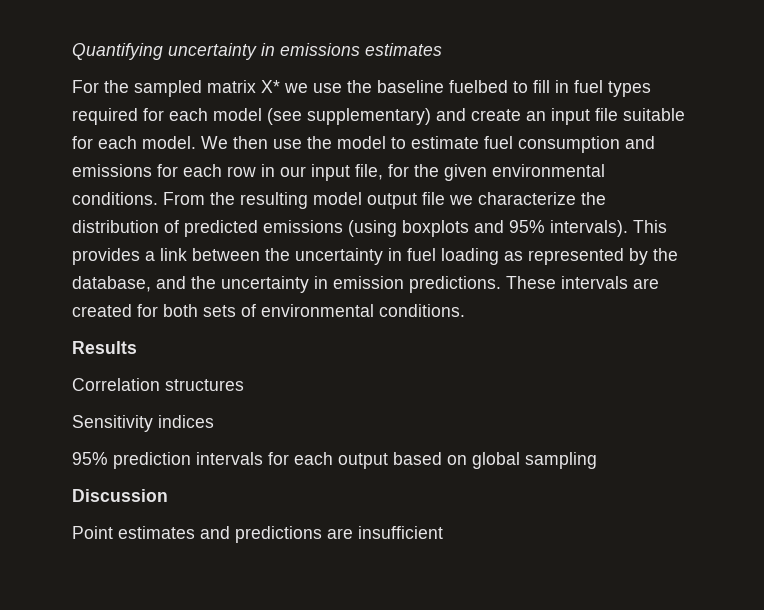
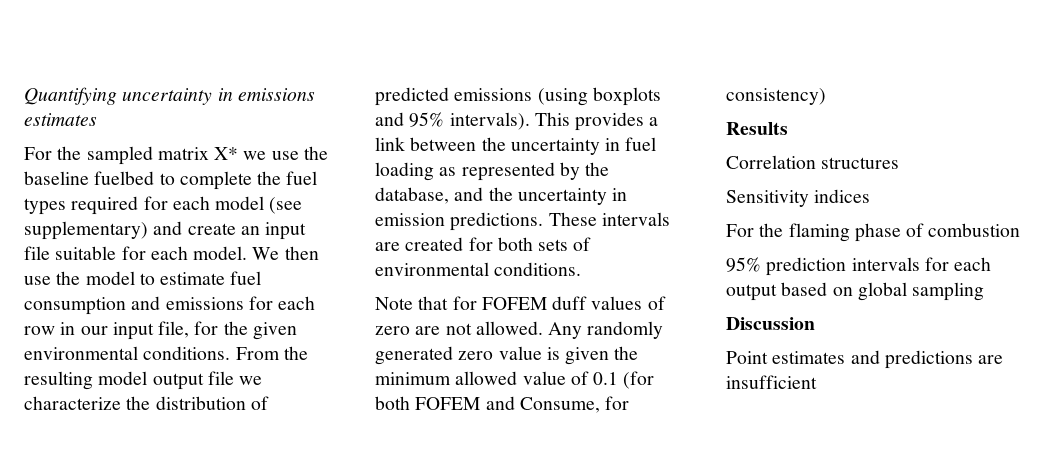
- For the sampled matrix X* we use the baseline fuelbed to fill in fuel types required for each model (see supplementary) and create an input file suitable for each model.
+ For the sampled matrix X* we use the baseline fuelbed to complete the fuel types required for each model (see supplementary) and create an input file suitable for each model.
+ Note that for FOFEM duff values of zero are not allowed. Any randomly generated zero value is given the minimum allowed value of 0.1 (for both FOFEM and Consume, for consistency)
+ For the flaming phase of combustion

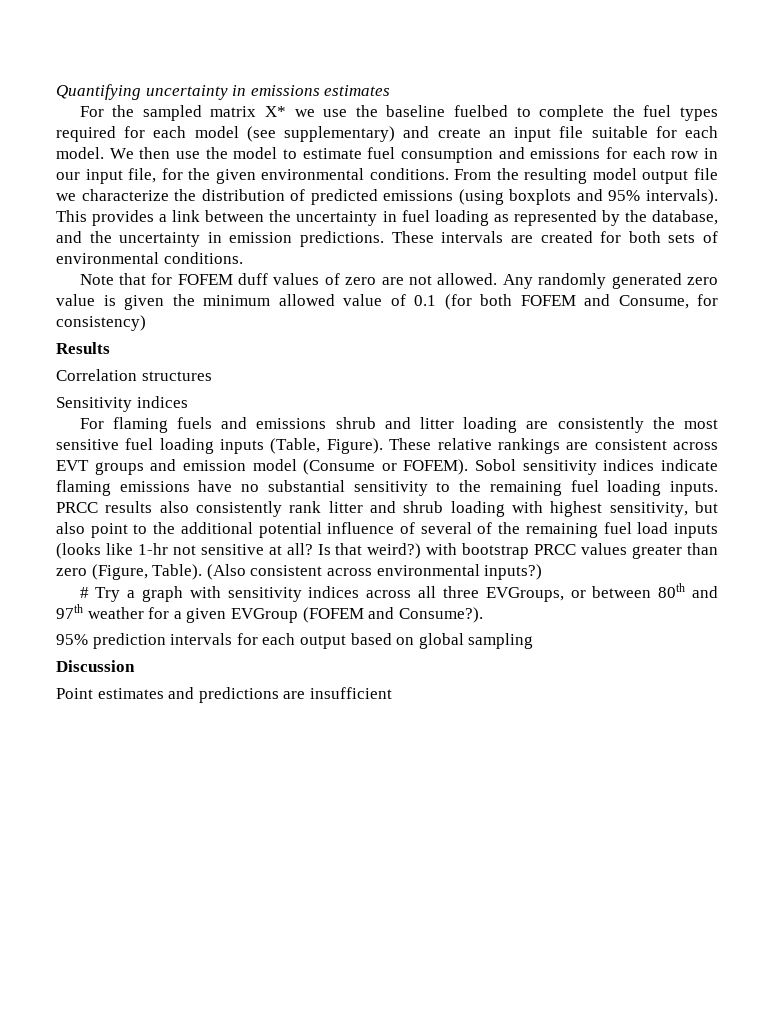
- For the flaming phase of combustion
+ For flaming fuels and emissions shrub and litter loading are consistently the most sensitive fuel loading inputs (Table, Figure). These relative rankings are consistent across EVT groups and emission model (Consume or FOFEM). Sobol sensitivity indices indicate flaming emissions have no substantial sensitivity to the remaining fuel loading inputs. PRCC results also consistently rank litter and shrub loading with highest sensitivity, but also point to the additional potential influence of several of the remaining fuel load inputs (looks like 1-hr not sensitive at all? Is that weird?) with bootstrap PRCC values greater than zero (Figure, Table). (Also consistent across environmental inputs?)
+ # Try a graph with sensitivity indices across all three EVGroups, or between 80th and 97th weather for a given EVGroup (FOFEM and Consume?).

